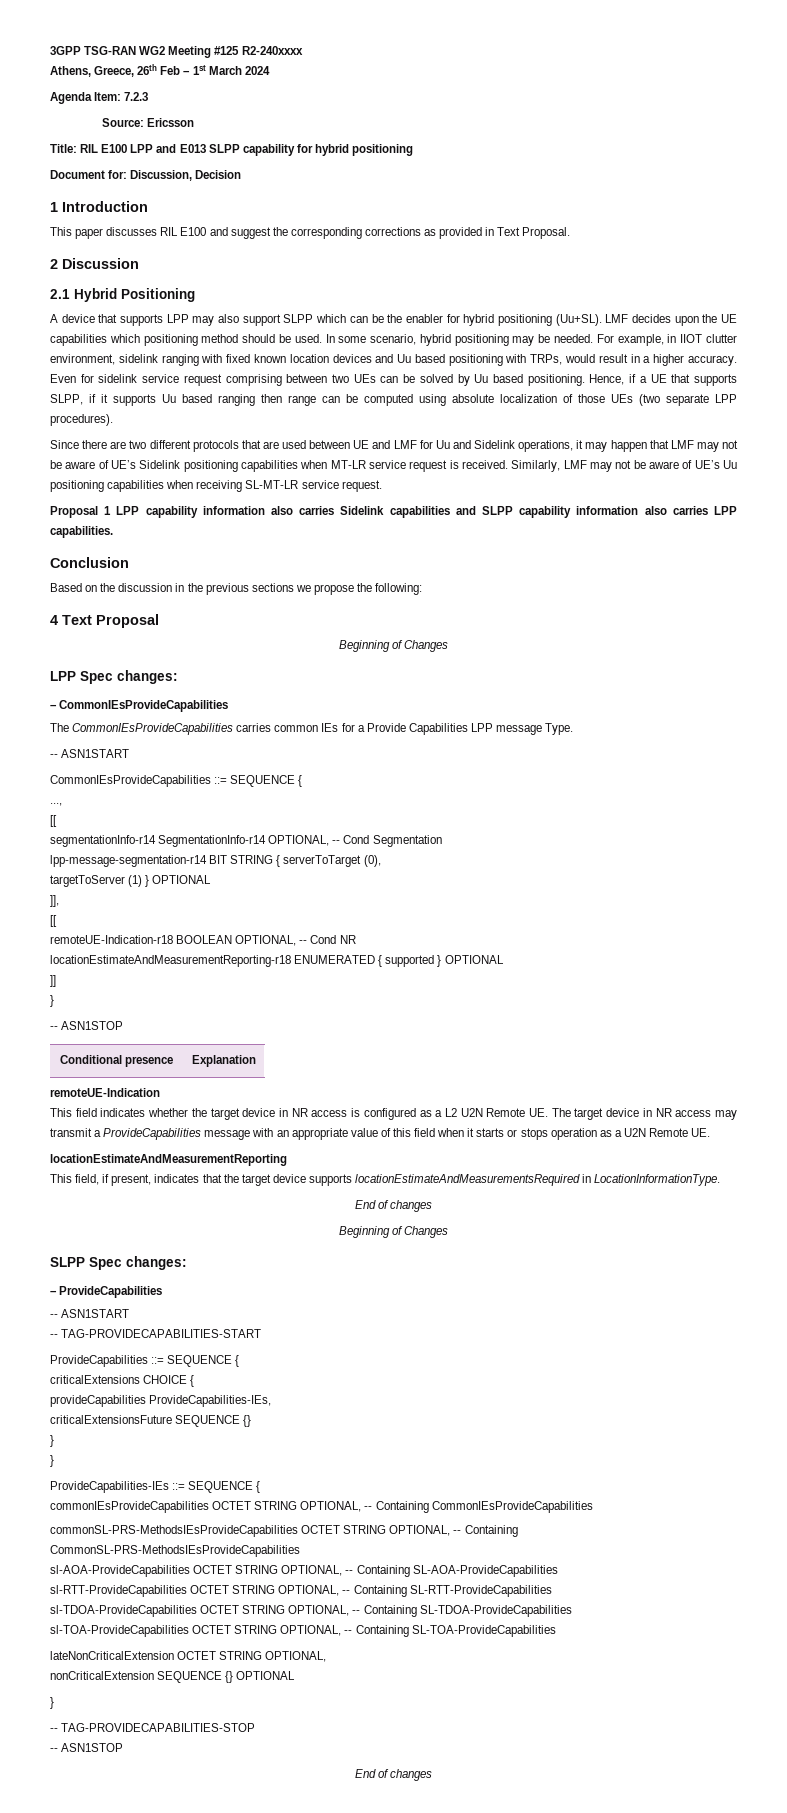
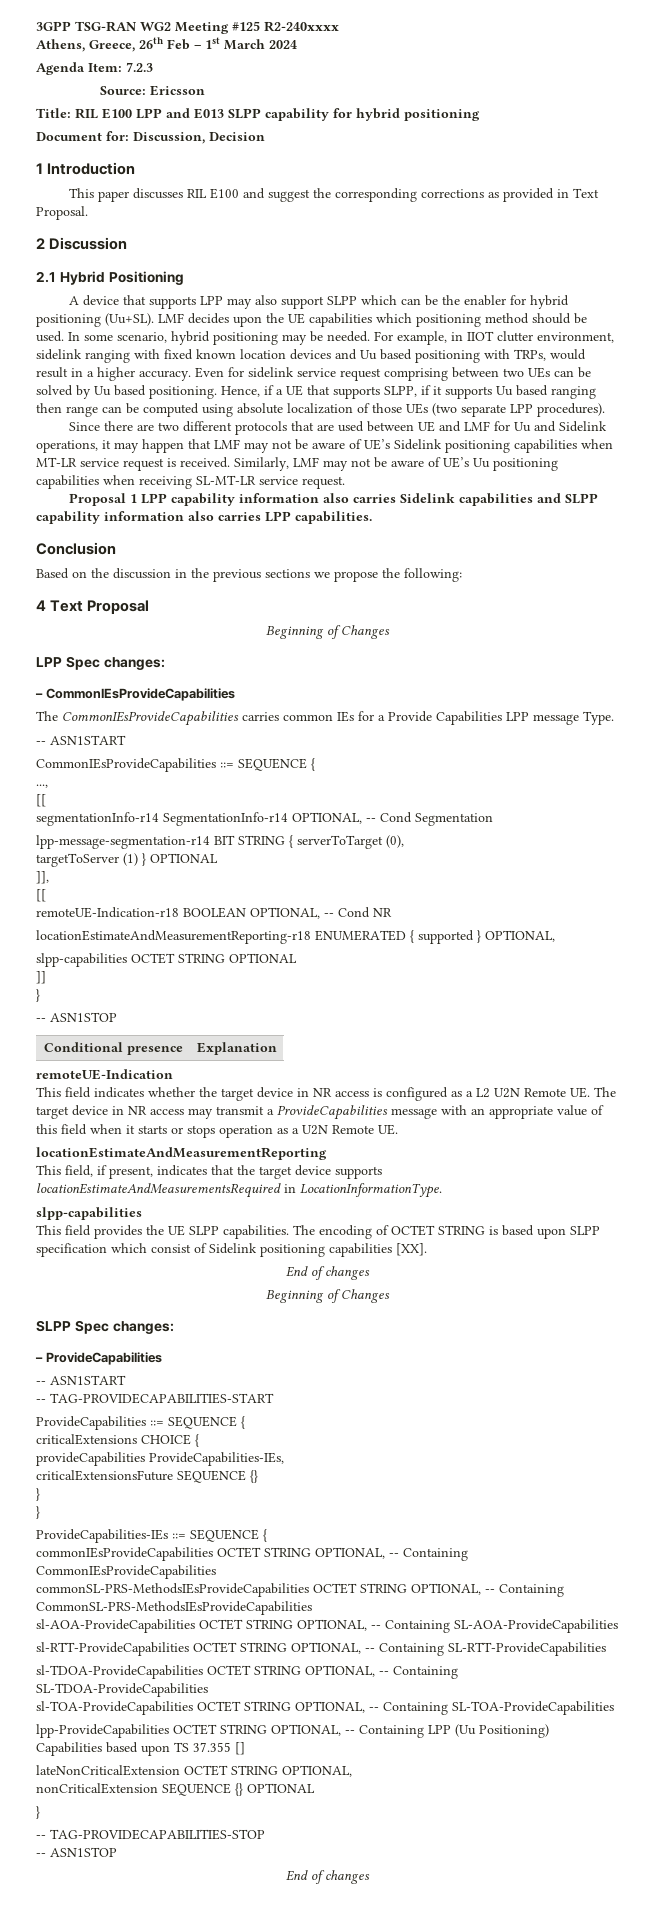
- locationEstimateAndMeasurementReporting-r18 ENUMERATED { supported } OPTIONAL
+ locationEstimateAndMeasurementReporting-r18 ENUMERATED { supported } OPTIONAL,
+ slpp-capabilities OCTET STRING OPTIONAL
  This field, if present, indicates that the target device supports locationEstimateAndMeasurementsRequired in LocationInformationType.
+ slpp-capabilities
+ This field provides the UE SLPP capabilities. The encoding of OCTET STRING is based upon SLPP specification which consist of Sidelink positioning capabilities [XX].
+ lpp-ProvideCapabilities OCTET STRING OPTIONAL, -- Containing LPP (Uu Positioning) Capabilities based upon TS 37.355 []

